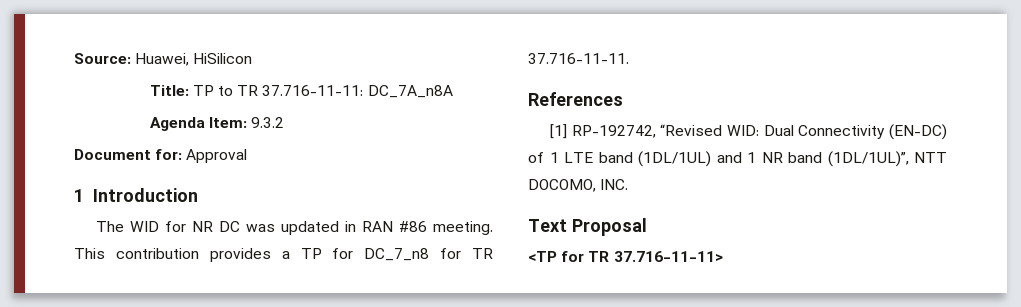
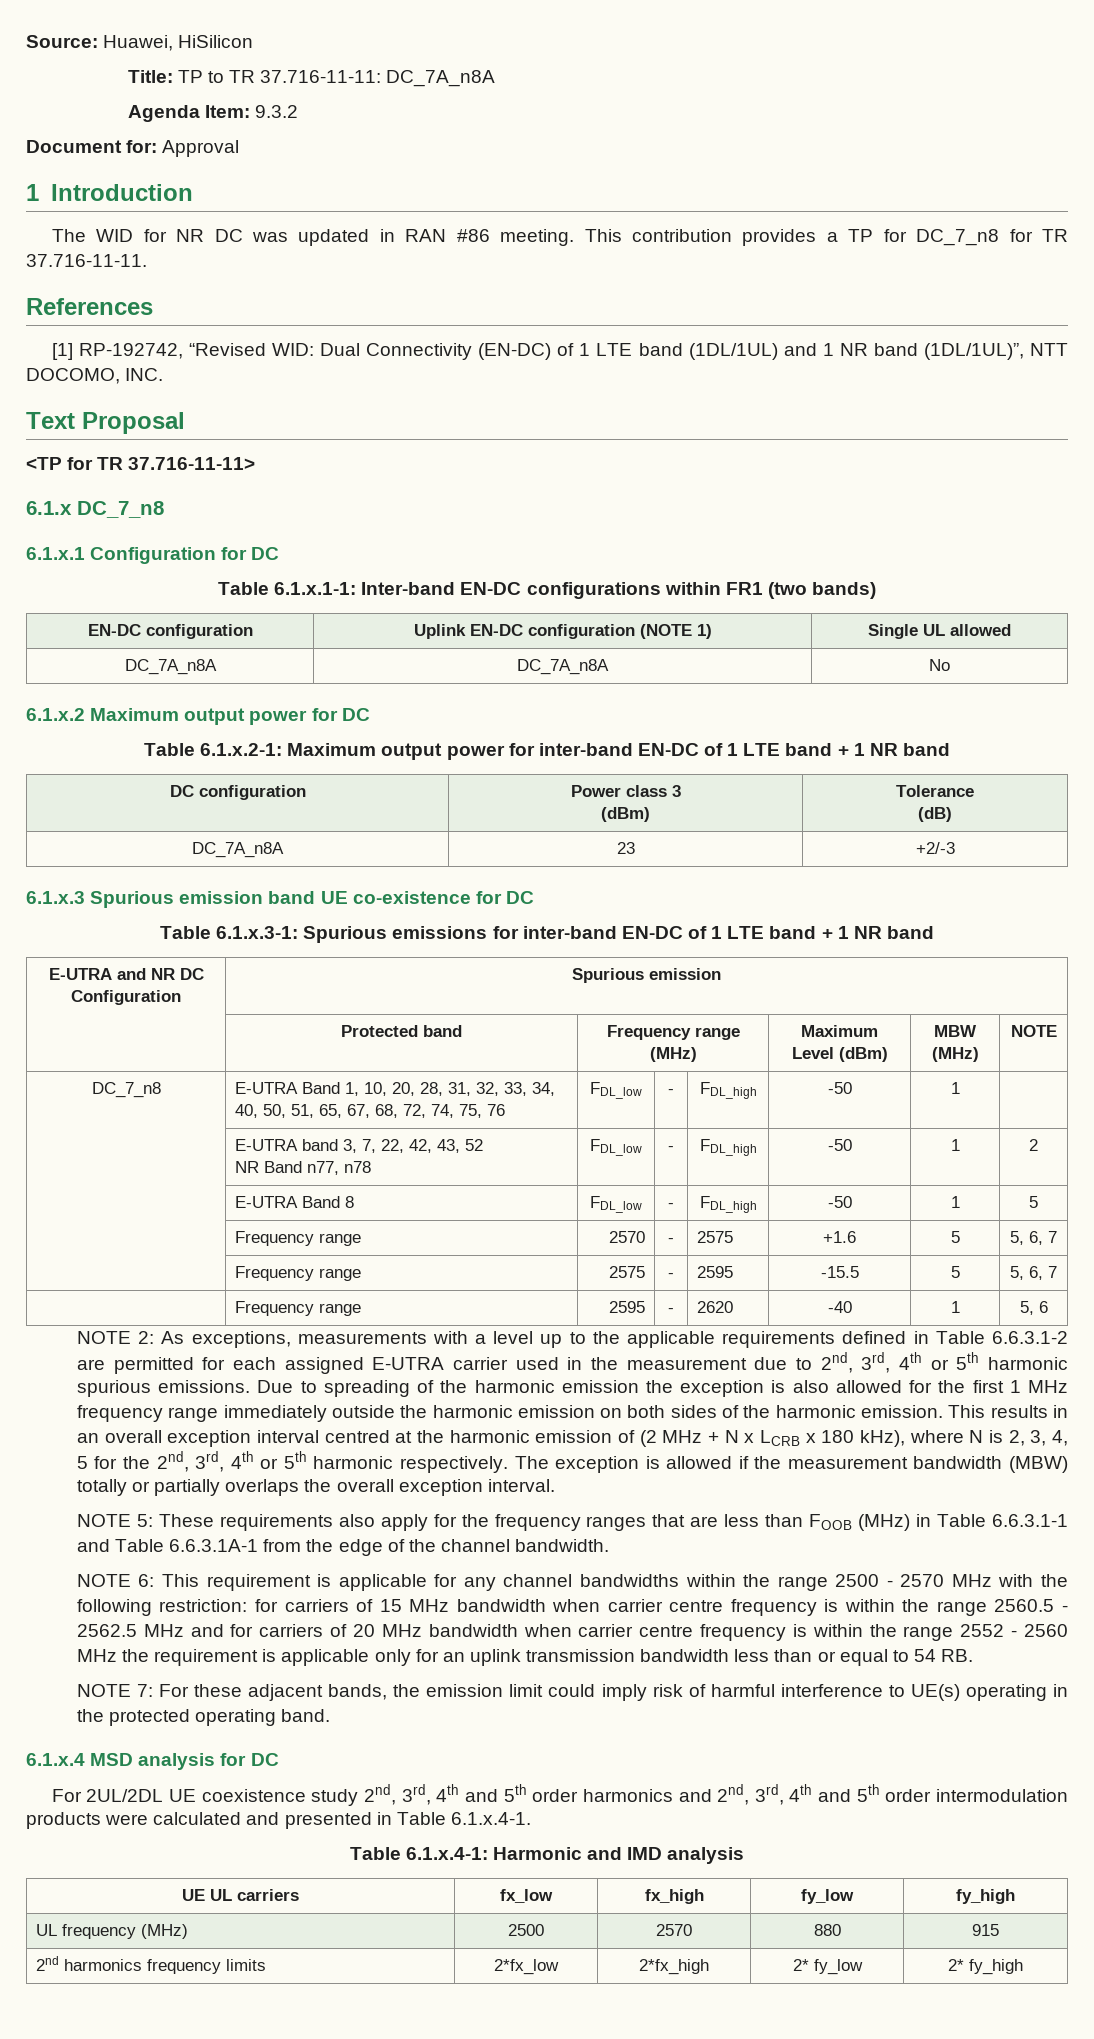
+ 6.1.x DC_7_n8
+ 6.1.x.1 Configuration for DC
+ Table 6.1.x.1-1: Inter-band EN-DC configurations within FR1 (two bands)
+ EN-DC configuration | Uplink EN-DC configuration (NOTE 1) | Single UL allowed
+ DC_7A_n8A | DC_7A_n8A | No
+ 6.1.x.2 Maximum output power for DC
+ Table 6.1.x.2-1: Maximum output power for inter-band EN-DC of 1 LTE band + 1 NR band
+ DC configuration | Power class 3
+ (dBm) | Tolerance
+ (dB)
+ DC_7A_n8A | 23 | +2/-3
+ 6.1.x.3 Spurious emission band UE co-existence for DC
+ Table 6.1.x.3-1: Spurious emissions for inter-band EN-DC of 1 LTE band + 1 NR band
+ E-UTRA and NR DC Configuration | Spurious emission
+ | Protected band | Frequency range (MHz) | Maximum Level (dBm) | MBW (MHz) | NOTE
+ DC_7_n8 | E-UTRA Band 1, 10, 20, 28, 31, 32, 33, 34, 40, 50, 51, 65, 67, 68, 72, 74, 75, 76 | FDL_low | - | FDL_high | -50 | 1 |
+ | E-UTRA band 3, 7, 22, 42, 43, 52
+ NR Band n77, n78 | FDL_low | - | FDL_high | -50 | 1 | 2
+ | E-UTRA Band 8 | FDL_low | - | FDL_high | -50 | 1 | 5
+ | Frequency range | 2570 | - | 2575 | +1.6 | 5 | 5, 6, 7
+ | Frequency range | 2575 | - | 2595 | -15.5 | 5 | 5, 6, 7
+ | Frequency range | 2595 | - | 2620 | -40 | 1 | 5, 6
+ NOTE 2: As exceptions, measurements with a level up to the applicable requirements defined in Table 6.6.3.1-2 are permitted for each assigned E-UTRA carrier used in the measurement due to 2nd, 3rd, 4th or 5th harmonic spurious emissions. Due to spreading of the harmonic emission the exception is also allowed for the first 1 MHz frequency range immediately outside the harmonic emission on both sides of the harmonic emission. This results in an overall exception interval centred at the harmonic emission of (2 MHz + N x LCRB x 180 kHz), where N is 2, 3, 4, 5 for the 2nd, 3rd, 4th or 5th harmonic respectively. The exception is allowed if the measurement bandwidth (MBW) totally or partially overlaps the overall exception interval.
+ NOTE 5: These requirements also apply for the frequency ranges that are less than FOOB (MHz) in Table 6.6.3.1-1 and Table 6.6.3.1A-1 from the edge of the channel bandwidth.
+ NOTE 6: This requirement is applicable for any channel bandwidths within the range 2500 - 2570 MHz with the following restriction: for carriers of 15 MHz bandwidth when carrier centre frequency is within the range 2560.5 - 2562.5 MHz and for carriers of 20 MHz bandwidth when carrier centre frequency is within the range 2552 - 2560 MHz the requirement is applicable only for an uplink transmission bandwidth less than or equal to 54 RB.
+ NOTE 7: For these adjacent bands, the emission limit could imply risk of harmful interference to UE(s) operating in the protected operating band.
+ 6.1.x.4 MSD analysis for DC
+ For 2UL/2DL UE coexistence study 2nd, 3rd, 4th and 5th order harmonics and 2nd, 3rd, 4th and 5th order intermodulation products were calculated and presented in Table 6.1.x.4-1.
+ Table 6.1.x.4-1: Harmonic and IMD analysis
+ UE UL carriers | fx_low | fx_high | fy_low | fy_high
+ UL frequency (MHz) | 2500 | 2570 | 880 | 915
+ 2nd harmonics frequency limits | 2*fx_low | 2*fx_high | 2* fy_low | 2* fy_high

